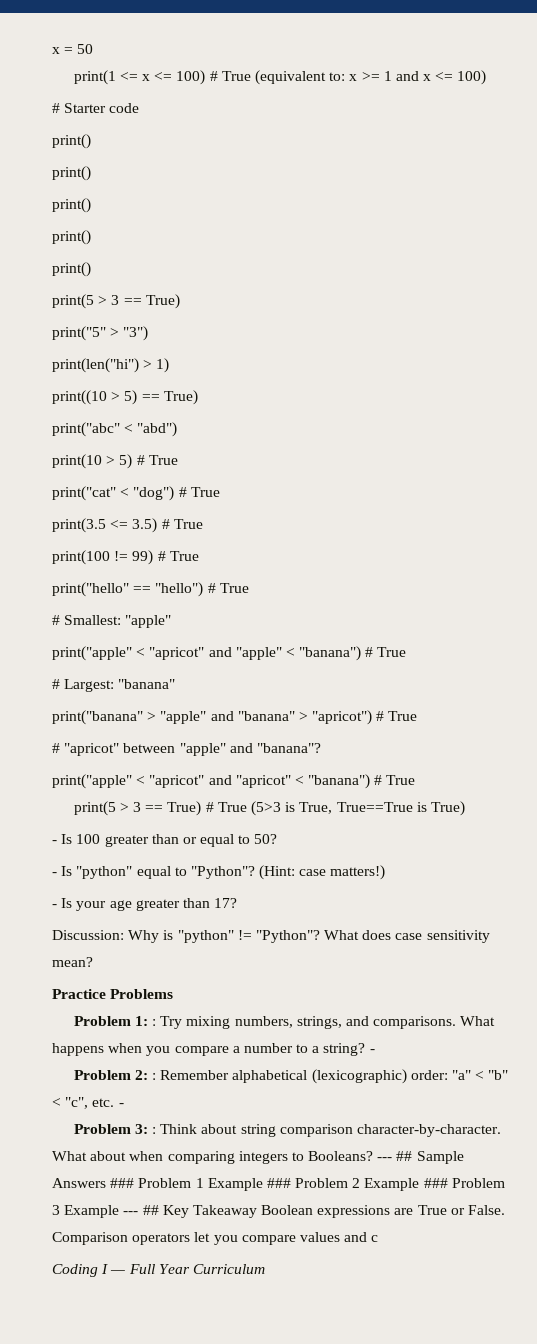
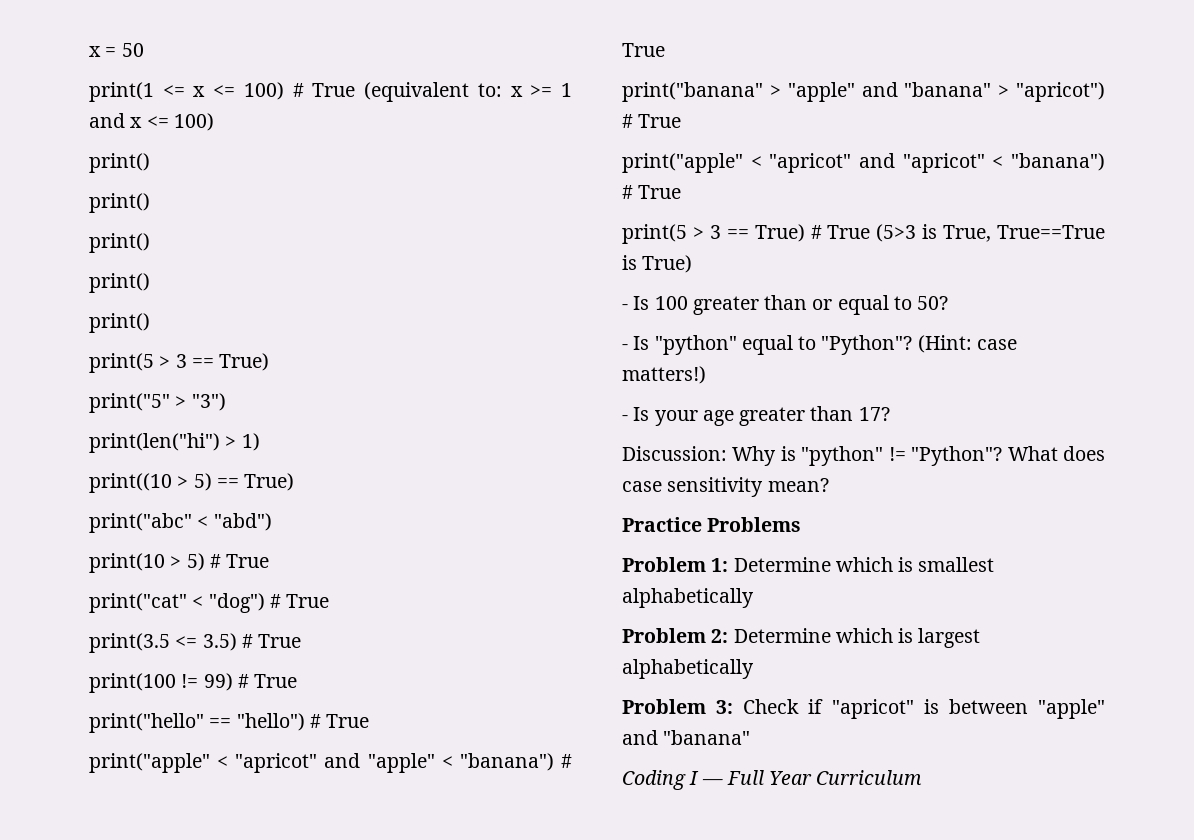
- # Starter code
- # Smallest: "apple"
- # Largest: "banana"
- # "apricot" between "apple" and "banana"?
- Problem 1: : Try mixing numbers, strings, and comparisons. What happens when you compare a number to a string? -
- Problem 2: : Remember alphabetical (lexicographic) order: "a" < "b" < "c", etc. -
- Problem 3: : Think about string comparison character-by-character. What about when comparing integers to Booleans? --- ## Sample Answers ### Problem 1 Example ### Problem 2 Example ### Problem 3 Example --- ## Key Takeaway Boolean expressions are True or False. Comparison operators let you compare values and c
+ Problem 1: Determine which is smallest alphabetically
+ Problem 2: Determine which is largest alphabetically
+ Problem 3: Check if "apricot" is between "apple" and "banana"

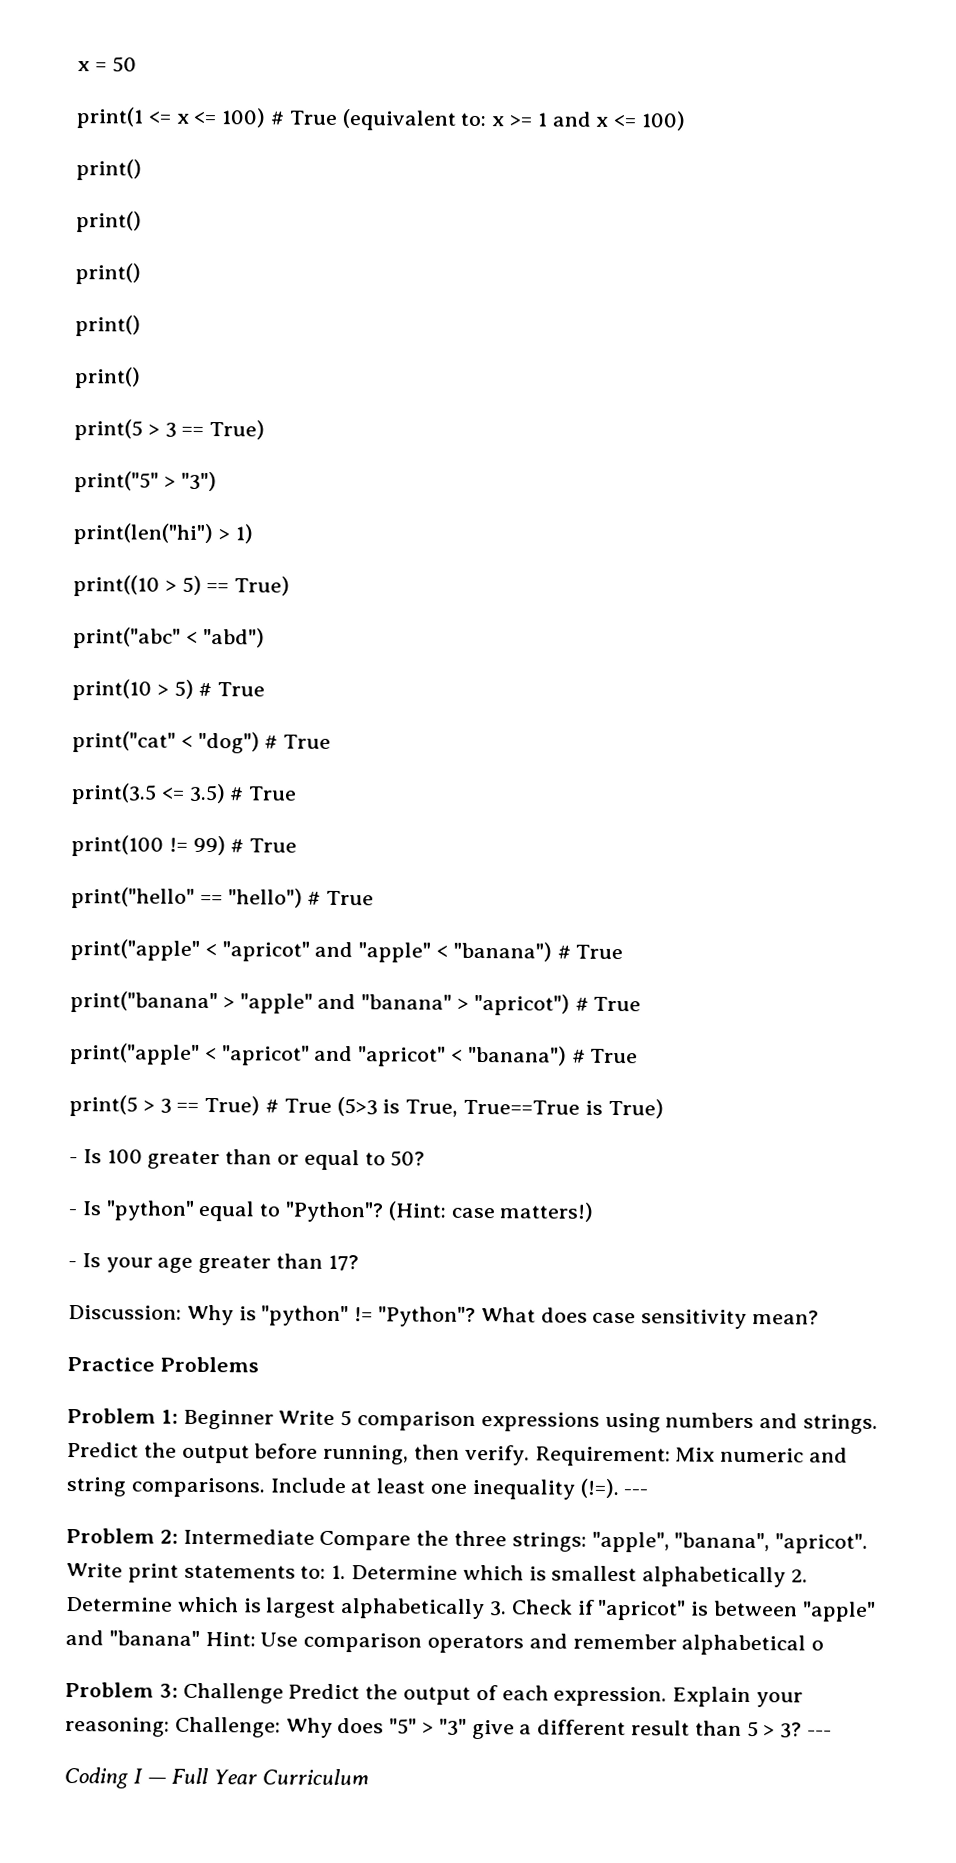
- Problem 1: Determine which is smallest alphabetically
- Problem 2: Determine which is largest alphabetically
- Problem 3: Check if "apricot" is between "apple" and "banana"
+ Problem 1: Beginner Write 5 comparison expressions using numbers and strings. Predict the output before running, then verify. Requirement: Mix numeric and string comparisons. Include at least one inequality (!=). ---
+ Problem 2: Intermediate Compare the three strings: "apple", "banana", "apricot". Write print statements to: 1. Determine which is smallest alphabetically 2. Determine which is largest alphabetically 3. Check if "apricot" is between "apple" and "banana" Hint: Use comparison operators and remember alphabetical o
+ Problem 3: Challenge Predict the output of each expression. Explain your reasoning: Challenge: Why does "5" > "3" give a different result than 5 > 3? ---

